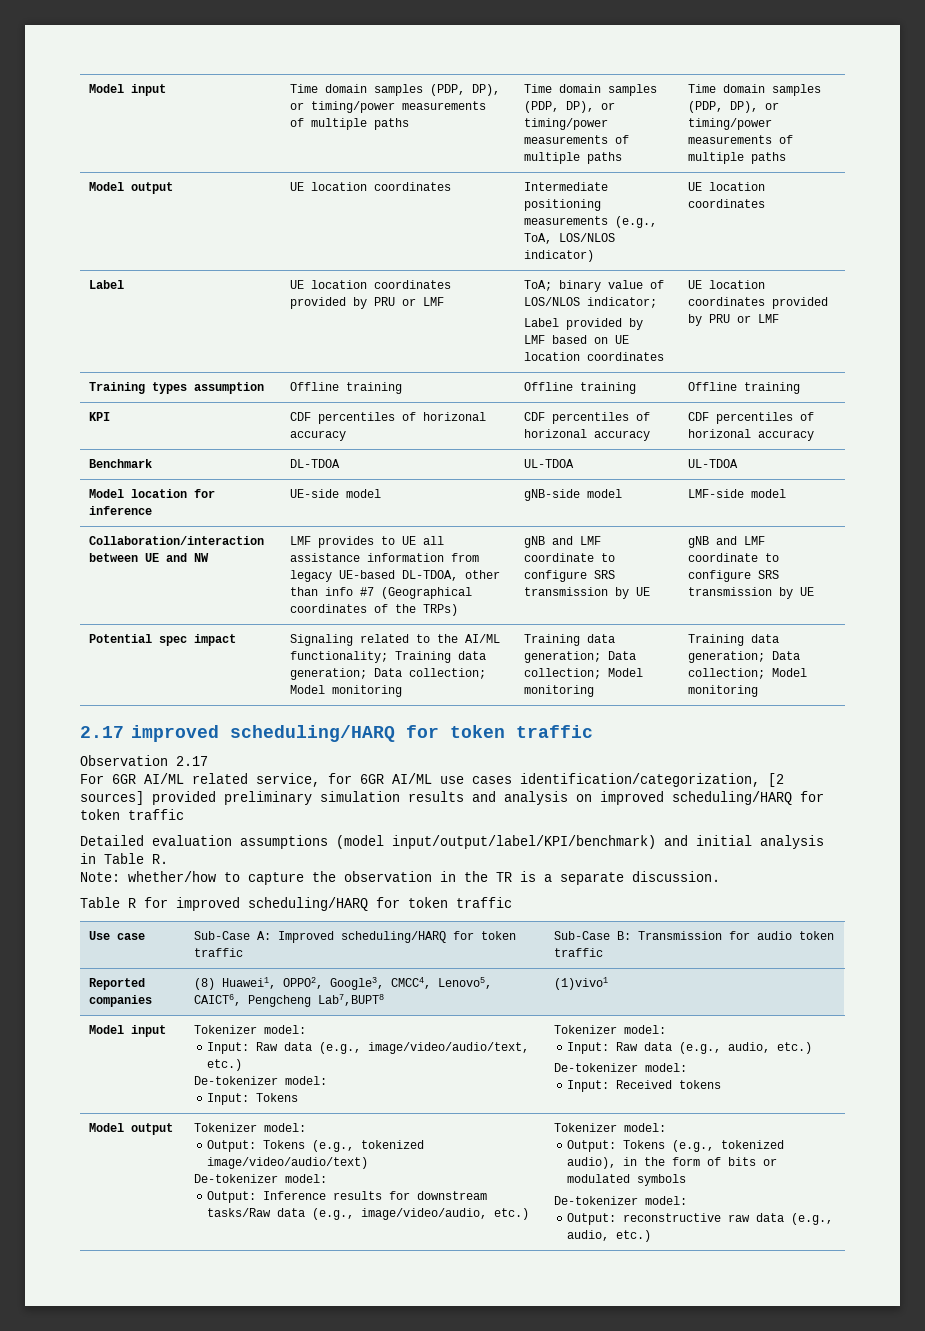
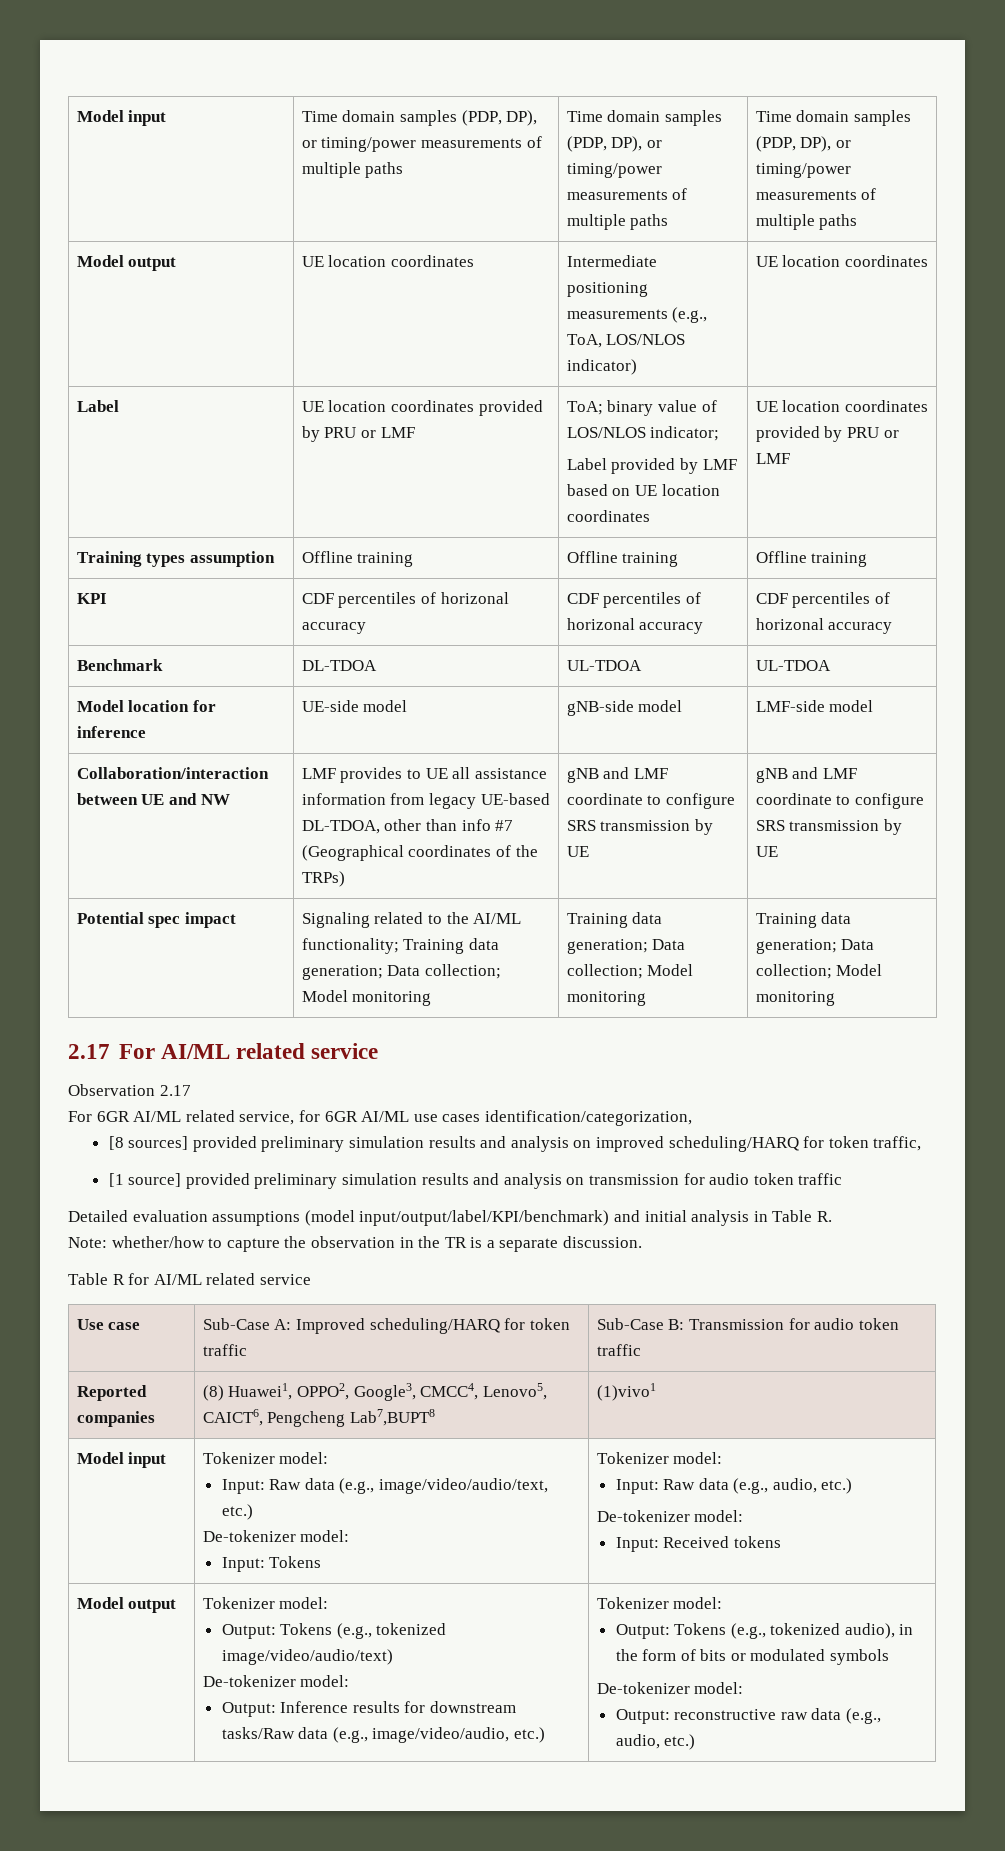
- 2.17 improved scheduling/HARQ for token traffic
+ 2.17 For AI/ML related service
- For 6GR AI/ML related service, for 6GR AI/ML use cases identification/categorization, [2 sources] provided preliminary simulation results and analysis on improved scheduling/HARQ for token traffic
+ For 6GR AI/ML related service, for 6GR AI/ML use cases identification/categorization,
+ [8 sources] provided preliminary simulation results and analysis on improved scheduling/HARQ for token traffic,
+ [1 source] provided preliminary simulation results and analysis on transmission for audio token traffic
- Table R for improved scheduling/HARQ for token traffic
+ Table R for AI/ML related service

